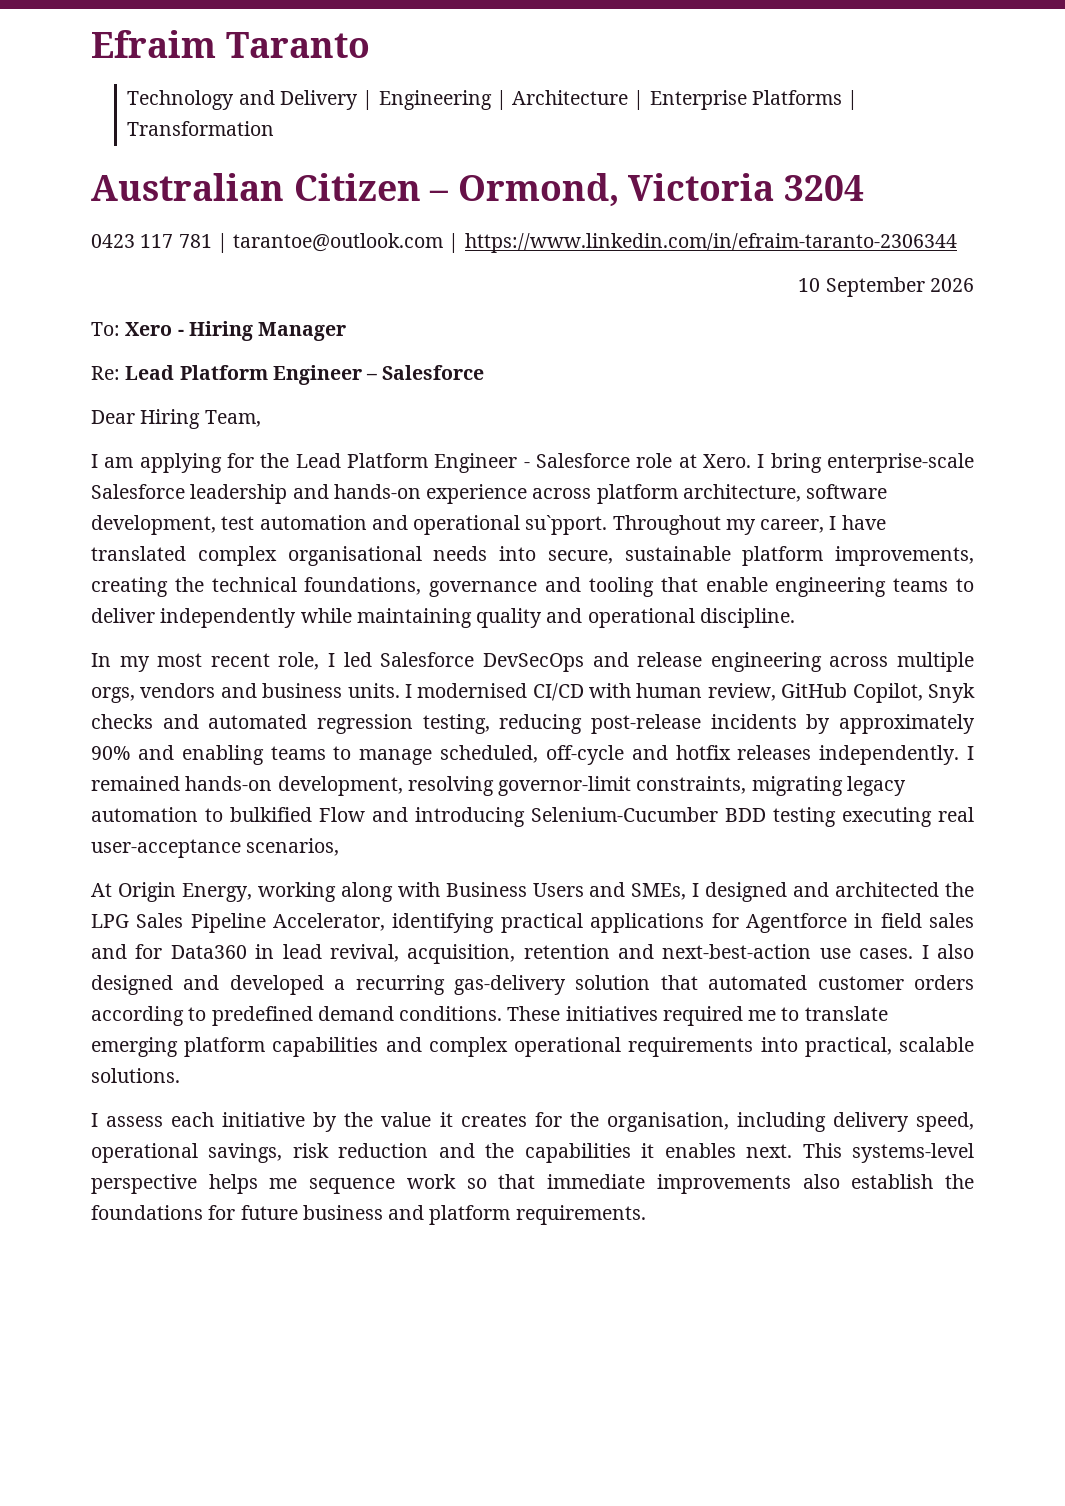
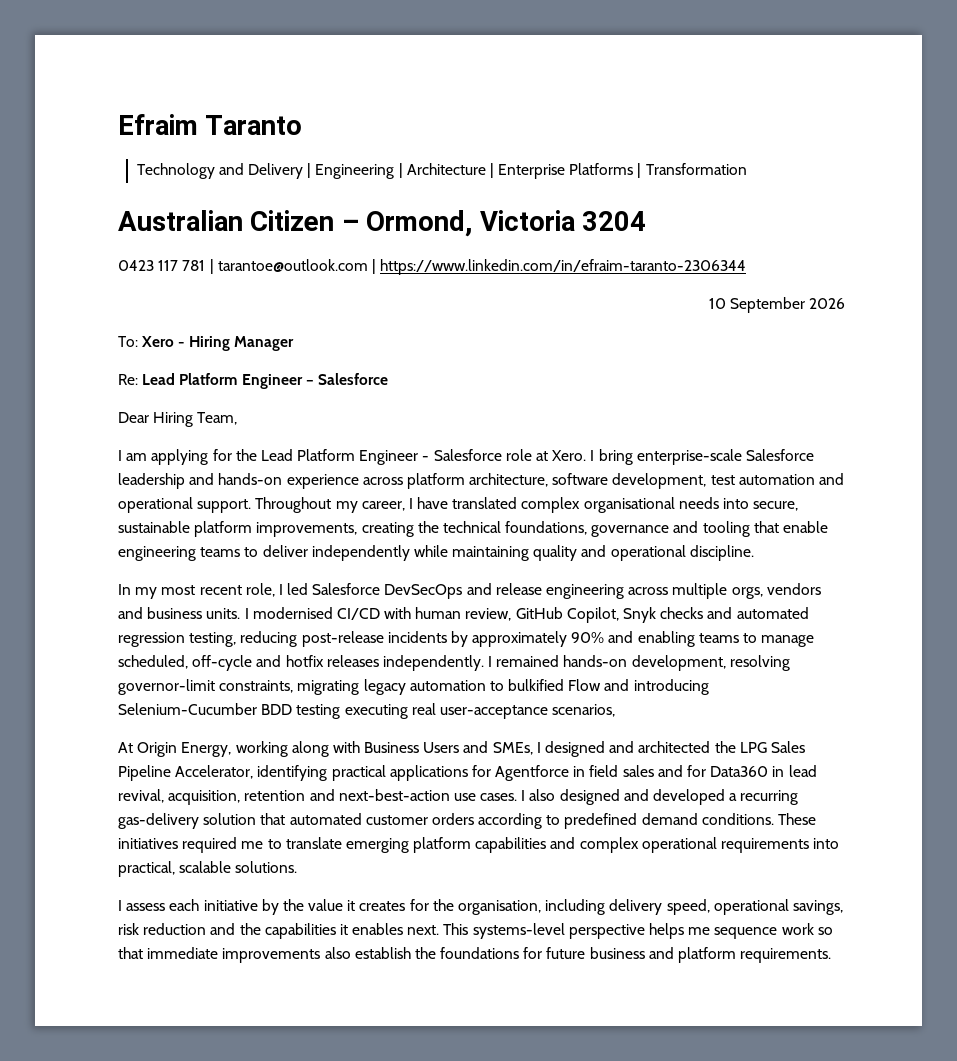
- I bring enterprise-scale Salesforce leadership and hands-on experience across platform architecture, software development, test automation and operational su`pport.
+ I bring enterprise-scale Salesforce leadership and hands-on experience across platform architecture, software development, test automation and operational support.

